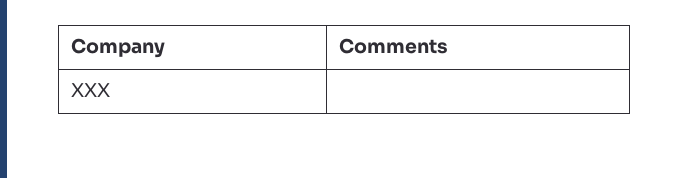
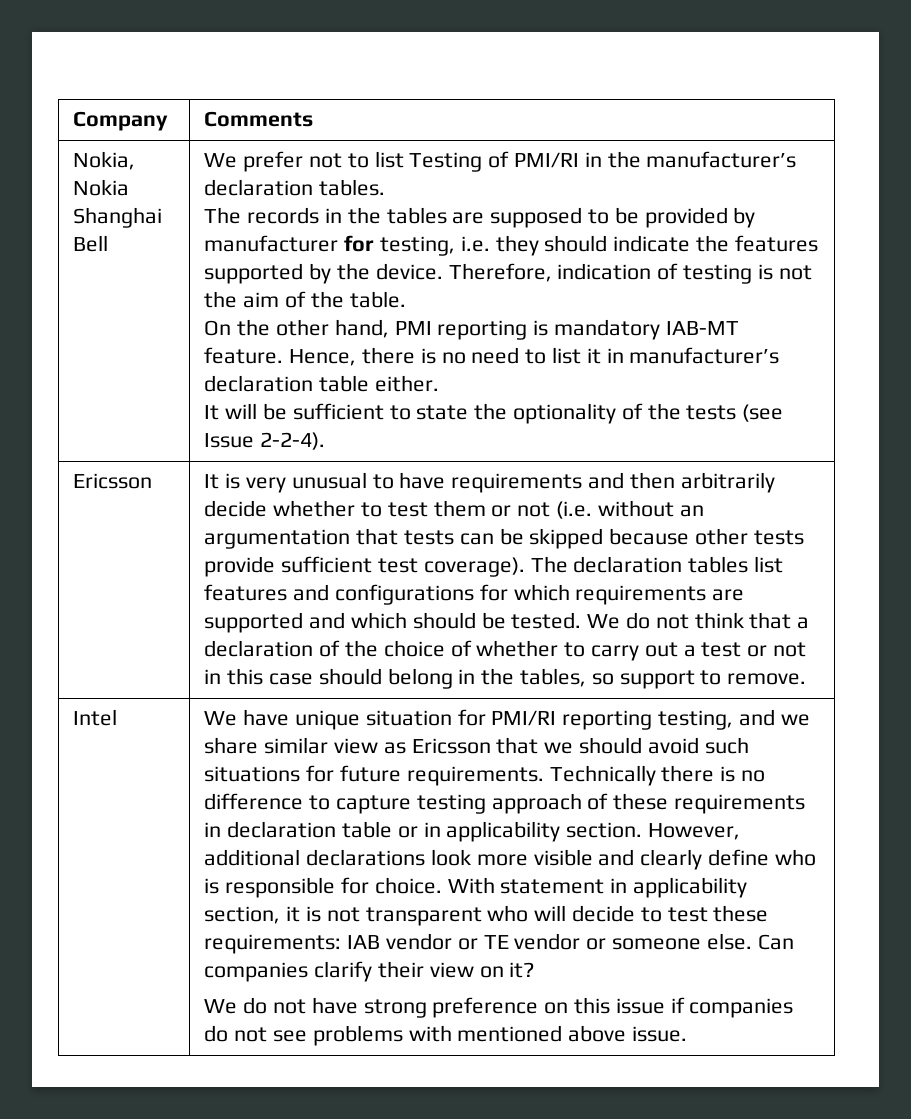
- XXX
+ Nokia, Nokia Shanghai Bell | We prefer not to list Testing of PMI/RI in the manufacturer’s declaration tables.
+ The records in the tables are supposed to be provided by manufacturer for testing, i.e. they should indicate the features supported by the device. Therefore, indication of testing is not the aim of the table.
+ On the other hand, PMI reporting is mandatory IAB-MT feature. Hence, there is no need to list it in manufacturer’s declaration table either.
+ It will be sufficient to state the optionality of the tests (see Issue 2-2-4).
+ Ericsson | It is very unusual to have requirements and then arbitrarily decide whether to test them or not (i.e. without an argumentation that tests can be skipped because other tests provide sufficient test coverage). The declaration tables list features and configurations for which requirements are supported and which should be tested. We do not think that a declaration of the choice of whether to carry out a test or not in this case should belong in the tables, so support to remove.
+ Intel | We have unique situation for PMI/RI reporting testing, and we share similar view as Ericsson that we should avoid such situations for future requirements. Technically there is no difference to capture testing approach of these requirements in declaration table or in applicability section. However, additional declarations look more visible and clearly define who is responsible for choice. With statement in applicability section, it is not transparent who will decide to test these requirements: IAB vendor or TE vendor or someone else. Can companies clarify their view on it?
+ We do not have strong preference on this issue if companies do not see problems with mentioned above issue.

